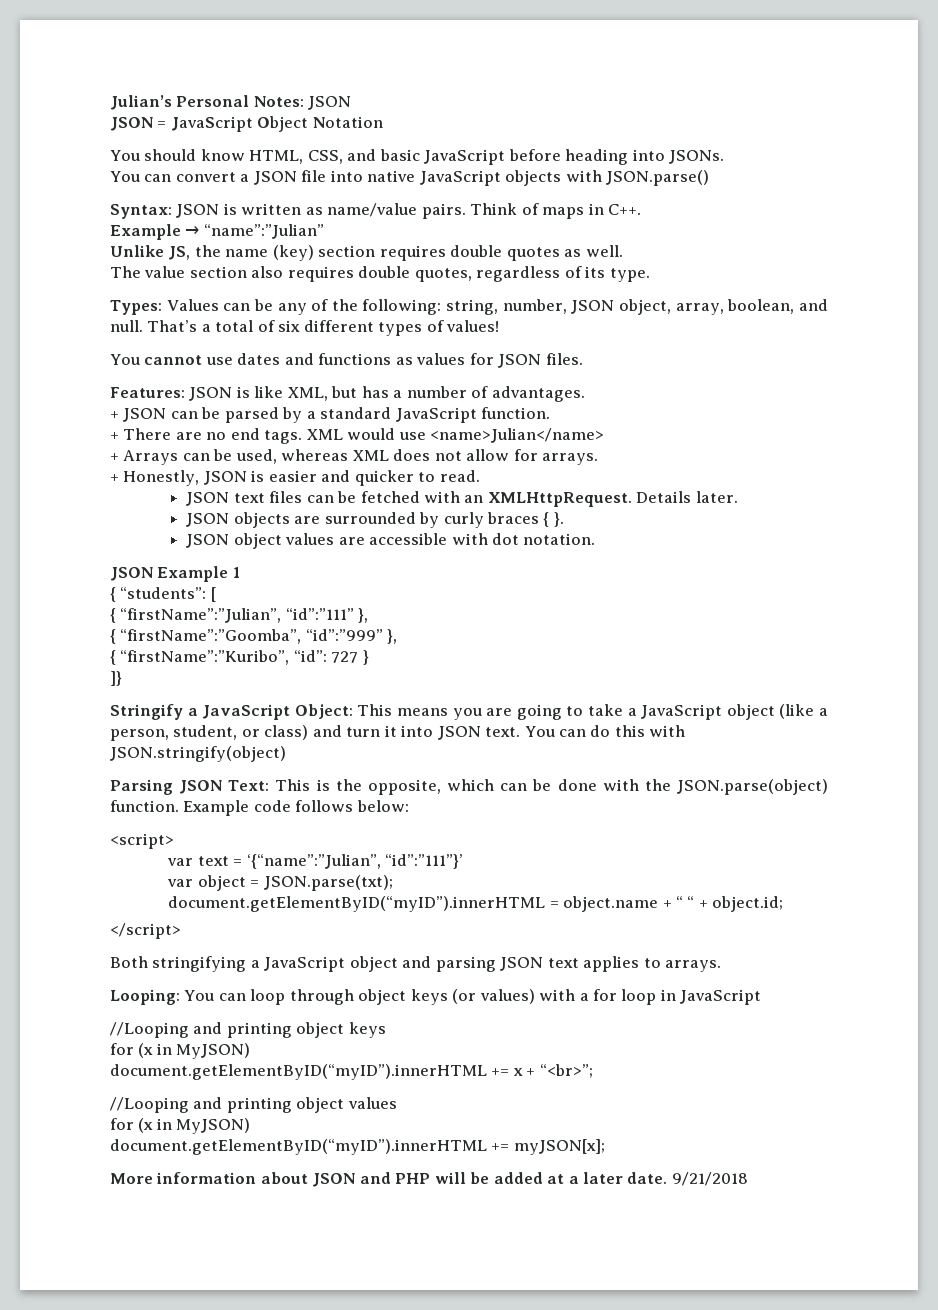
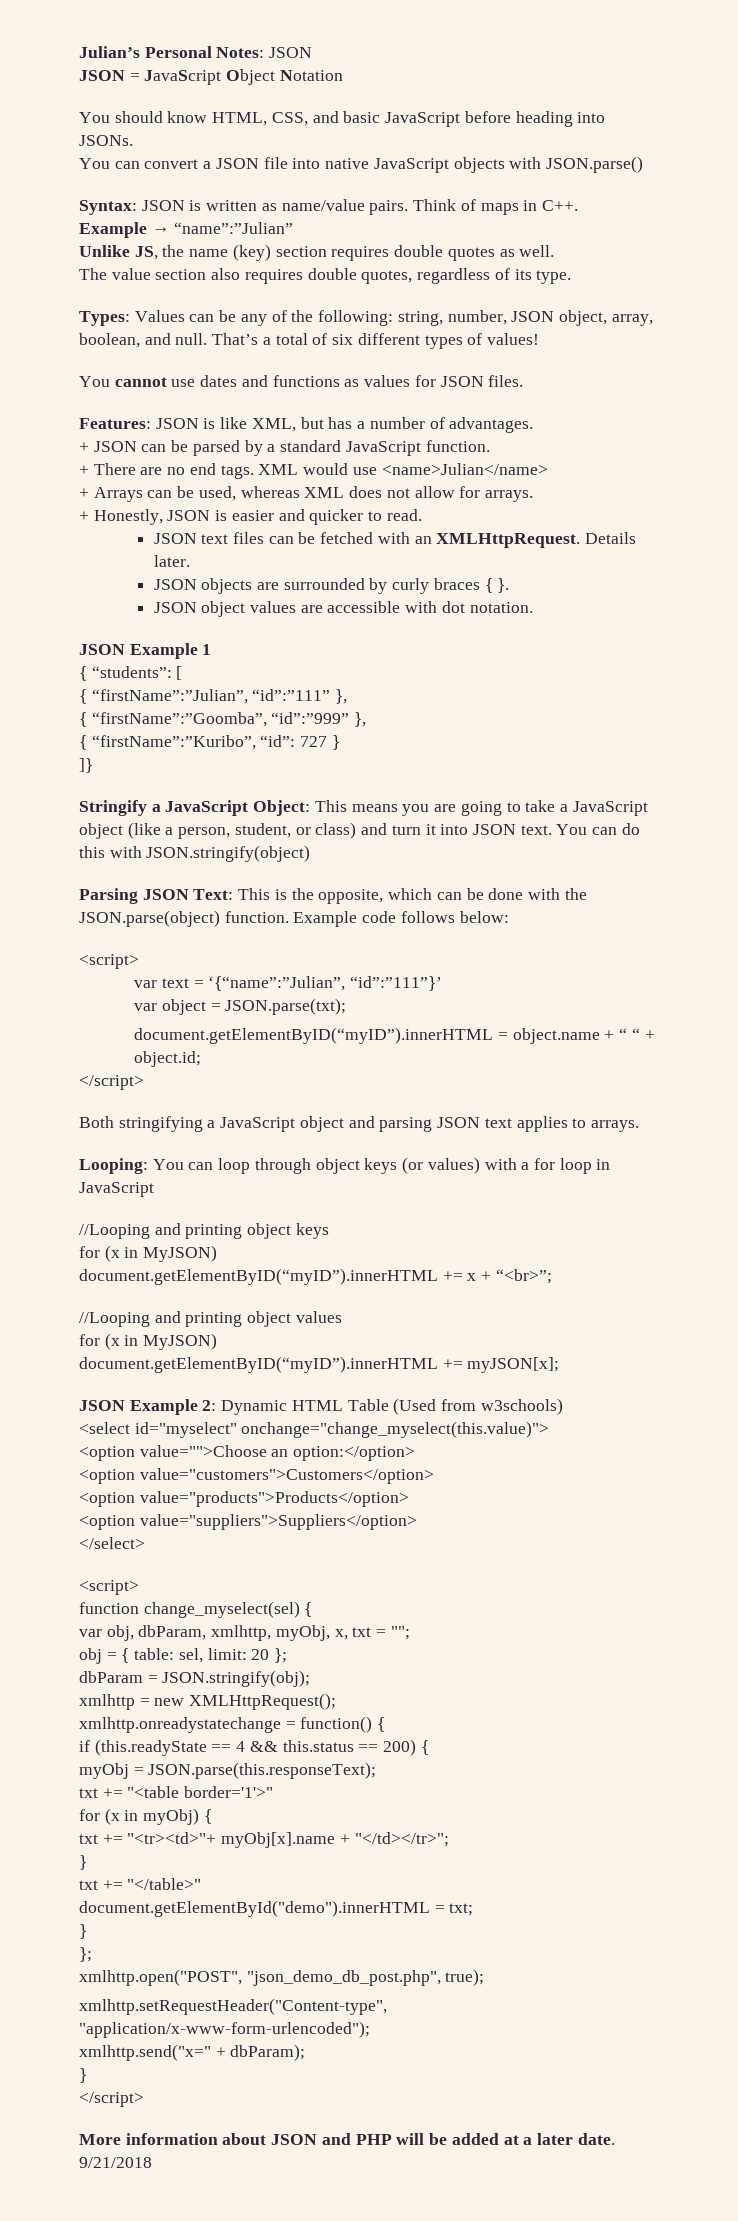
+ JSON Example 2: Dynamic HTML Table (Used from w3schools)
+ <select id="myselect" onchange="change_myselect(this.value)">
+ <option value="">Choose an option:</option>
+ <option value="customers">Customers</option>
+ <option value="products">Products</option>
+ <option value="suppliers">Suppliers</option>
+ </select>
+ <script>
+ function change_myselect(sel) {
+ var obj, dbParam, xmlhttp, myObj, x, txt = "";
+ obj = { table: sel, limit: 20 };
+ dbParam = JSON.stringify(obj);
+ xmlhttp = new XMLHttpRequest();
+ xmlhttp.onreadystatechange = function() {
+ if (this.readyState == 4 && this.status == 200) {
+ myObj = JSON.parse(this.responseText);
+ txt += "<table border='1'>"
+ for (x in myObj) {
+ txt += "<tr><td>"+ myObj[x].name + "</td></tr>";
+ }
+ txt += "</table>"
+ document.getElementById("demo").innerHTML = txt;
+ }
+ };
+ xmlhttp.open("POST", "json_demo_db_post.php", true);
+ xmlhttp.setRequestHeader("Content-type", "application/x-www-form-urlencoded");
+ xmlhttp.send("x=" + dbParam);
+ }
+ </script>

